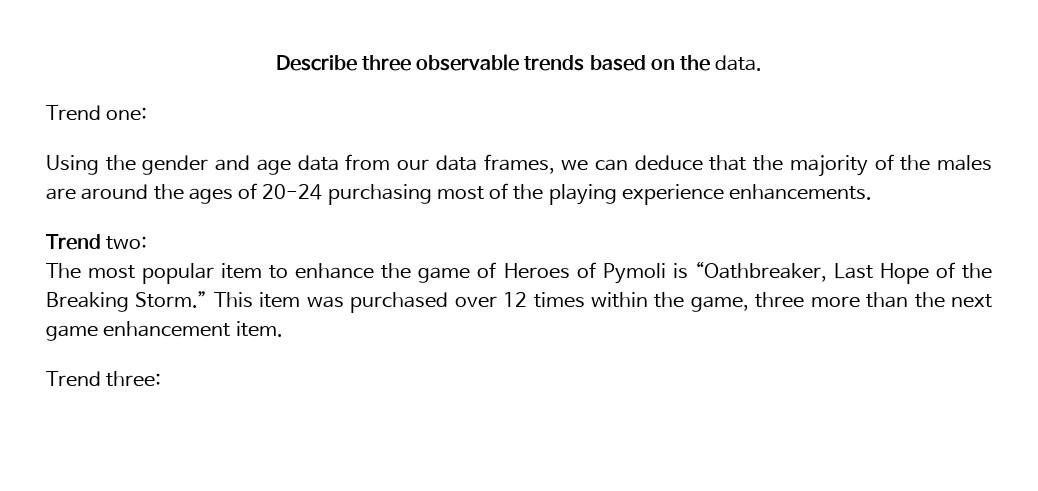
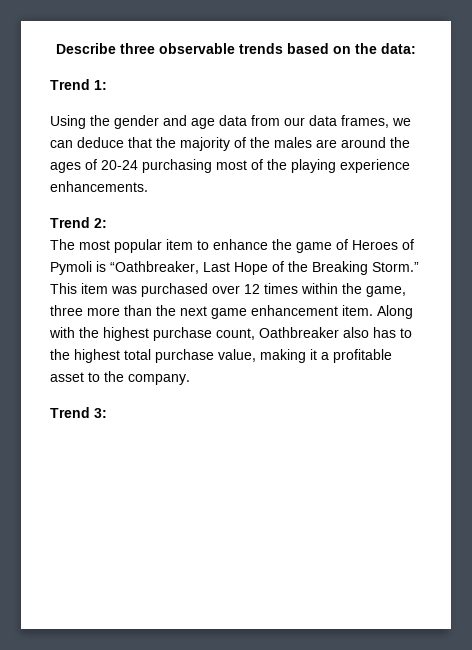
- Describe three observable trends based on the data.
- Trend one:
+ Describe three observable trends based on the data:
+ Trend 1:
- Trend two:
+ Trend 2:
- This item was purchased over 12 times within the game, three more than the next game enhancement item.
- Trend three:
+ This item was purchased over 12 times within the game, three more than the next game enhancement item. Along with the highest purchase count, Oathbreaker also has to the highest total purchase value, making it a profitable asset to the company.
+ Trend 3:

